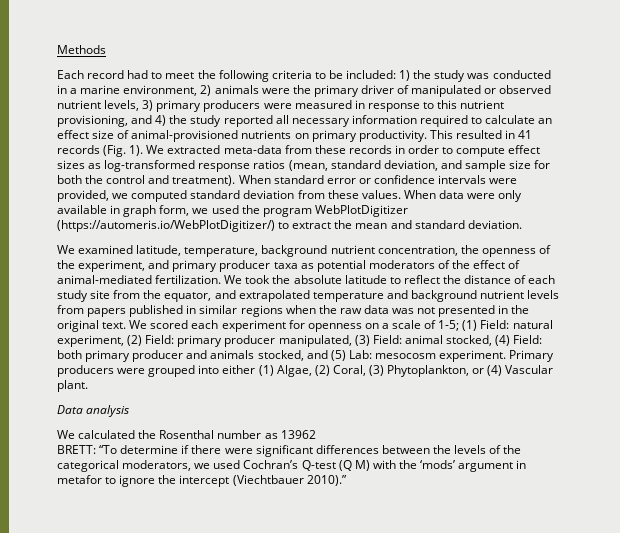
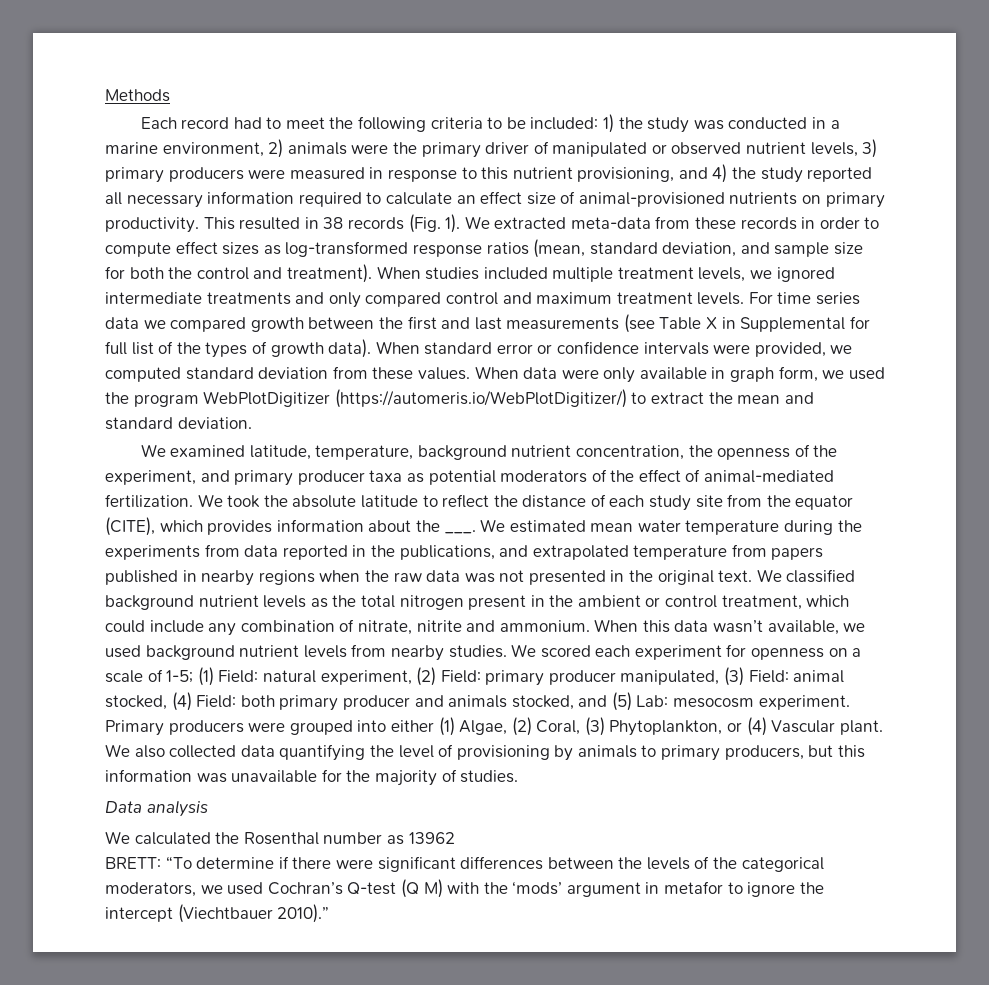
- This resulted in 41 records (Fig. 1).
+ This resulted in 38 records (Fig. 1).
- When standard error or confidence intervals were provided, we computed standard deviation from these values.
+ When studies included multiple treatment levels, we ignored intermediate treatments and only compared control and maximum treatment levels. For time series data we compared growth between the first and last measurements (see Table X in Supplemental for full list of the types of growth data). When standard error or confidence intervals were provided, we computed standard deviation from these values.
- We took the absolute latitude to reflect the distance of each study site from the equator, and extrapolated temperature and background nutrient levels from papers published in similar regions when the raw data was not presented in the original text.
+ We took the absolute latitude to reflect the distance of each study site from the equator (CITE), which provides information about the ___. We estimated mean water temperature during the experiments from data reported in the publications, and extrapolated temperature from papers published in nearby regions when the raw data was not presented in the original text.
- We scored each experiment for openness on a scale of 1-5; (1) Field: natural experiment, (2) Field: primary producer manipulated, (3) Field: animal stocked, (4) Field: both primary producer and animals stocked, and (5) Lab: mesocosm experiment.
+ We classified background nutrient levels as the total nitrogen present in the ambient or control treatment, which could include any combination of nitrate, nitrite and ammonium. When this data wasn’t available, we used background nutrient levels from nearby studies. We scored each experiment for openness on a scale of 1-5; (1) Field: natural experiment, (2) Field: primary producer manipulated, (3) Field: animal stocked, (4) Field: both primary producer and animals stocked, and (5) Lab: mesocosm experiment.
+ We also collected data quantifying the level of provisioning by animals to primary producers, but this information was unavailable for the majority of studies.

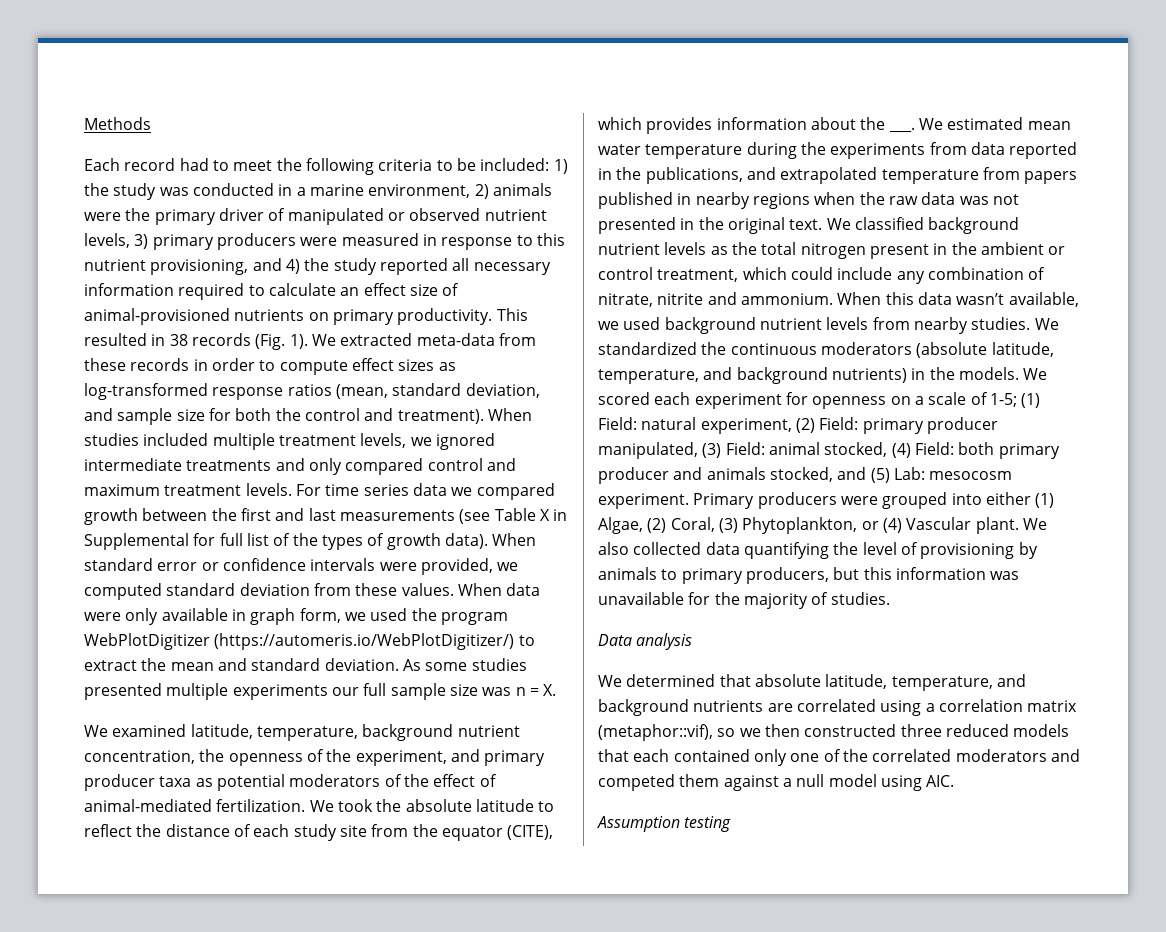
+ As some studies presented multiple experiments our full sample size was n = X.
- We scored each experiment for openness on a scale of 1-5; (1) Field: natural experiment, (2) Field: primary producer manipulated, (3) Field: animal stocked, (4) Field: both primary producer and animals stocked, and (5) Lab: mesocosm experiment.
+ We standardized the continuous moderators (absolute latitude, temperature, and background nutrients) in the models. We scored each experiment for openness on a scale of 1-5; (1) Field: natural experiment, (2) Field: primary producer manipulated, (3) Field: animal stocked, (4) Field: both primary producer and animals stocked, and (5) Lab: mesocosm experiment.
- We calculated the Rosenthal number as 13962
- BRETT: “To determine if there were significant differences between the levels of the categorical moderators, we used Cochran’s Q-test (Q M) with the ‘mods’ argument in metafor to ignore the intercept (Viechtbauer 2010).”
+ We determined that absolute latitude, temperature, and background nutrients are correlated using a correlation matrix (metaphor::vif), so we then constructed three reduced models that each contained only one of the correlated moderators and competed them against a null model using AIC.
+ Assumption testing

